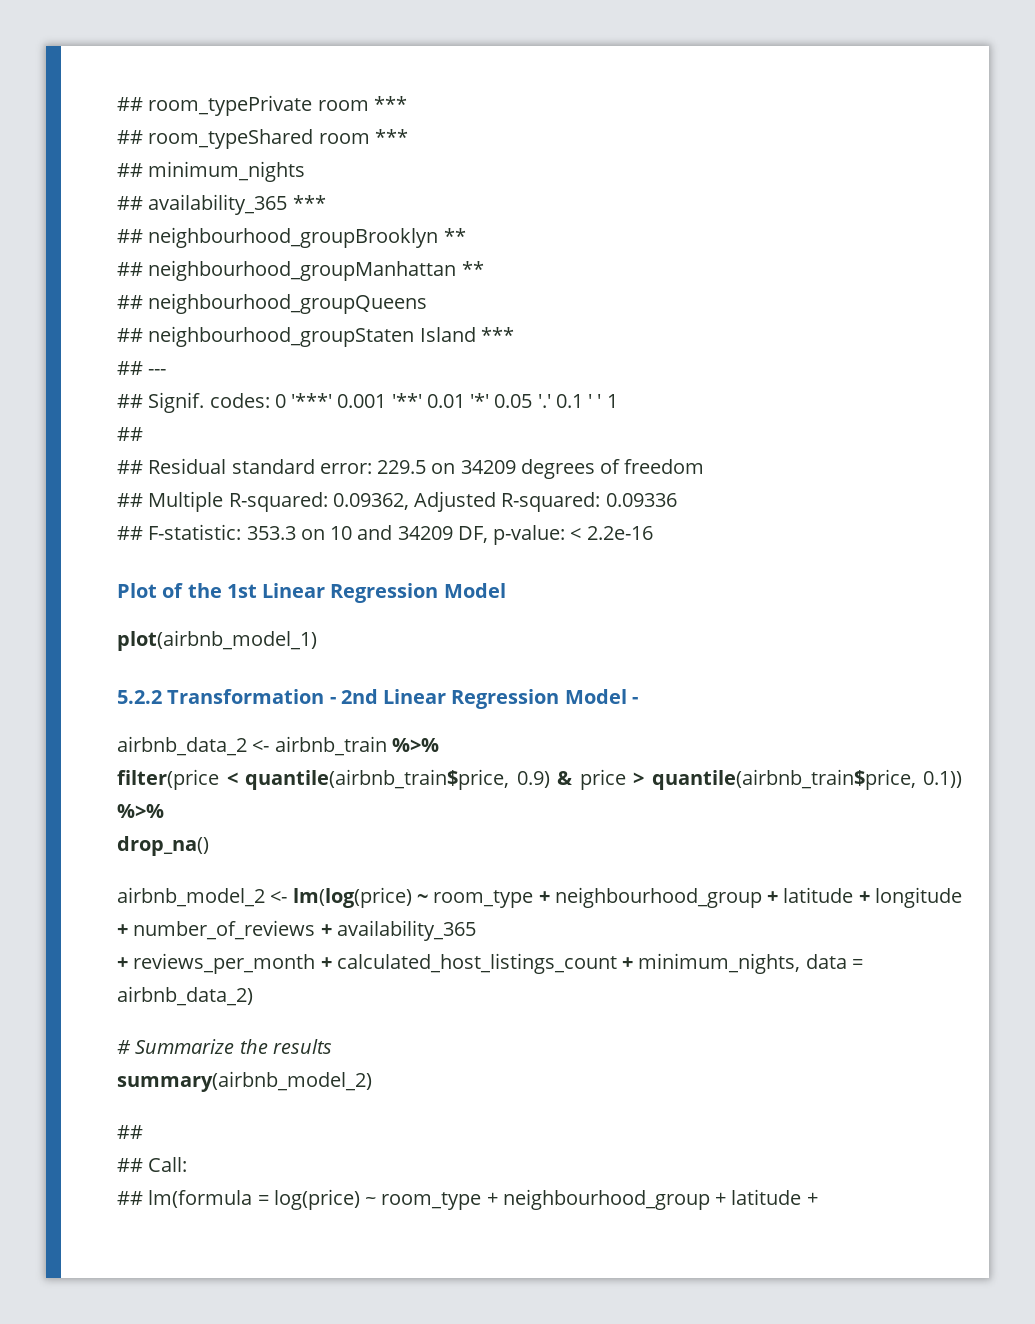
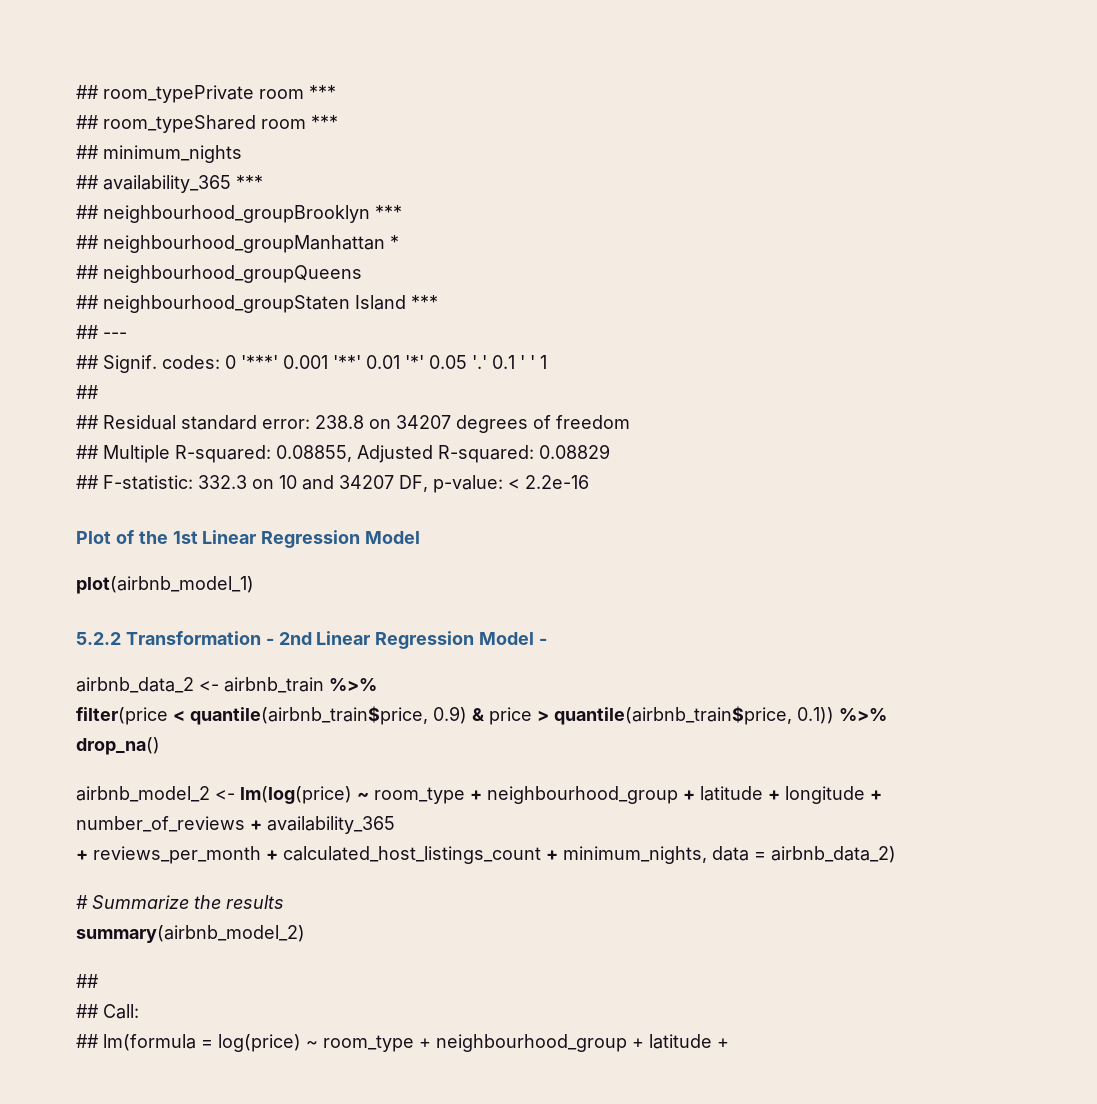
- ## neighbourhood_groupBrooklyn **
+ ## neighbourhood_groupBrooklyn ***
- ## neighbourhood_groupManhattan **
+ ## neighbourhood_groupManhattan *
- ## Residual standard error: 229.5 on 34209 degrees of freedom
+ ## Residual standard error: 238.8 on 34207 degrees of freedom
- ## Multiple R-squared: 0.09362, Adjusted R-squared: 0.09336
+ ## Multiple R-squared: 0.08855, Adjusted R-squared: 0.08829
- ## F-statistic: 353.3 on 10 and 34209 DF, p-value: < 2.2e-16
+ ## F-statistic: 332.3 on 10 and 34207 DF, p-value: < 2.2e-16

